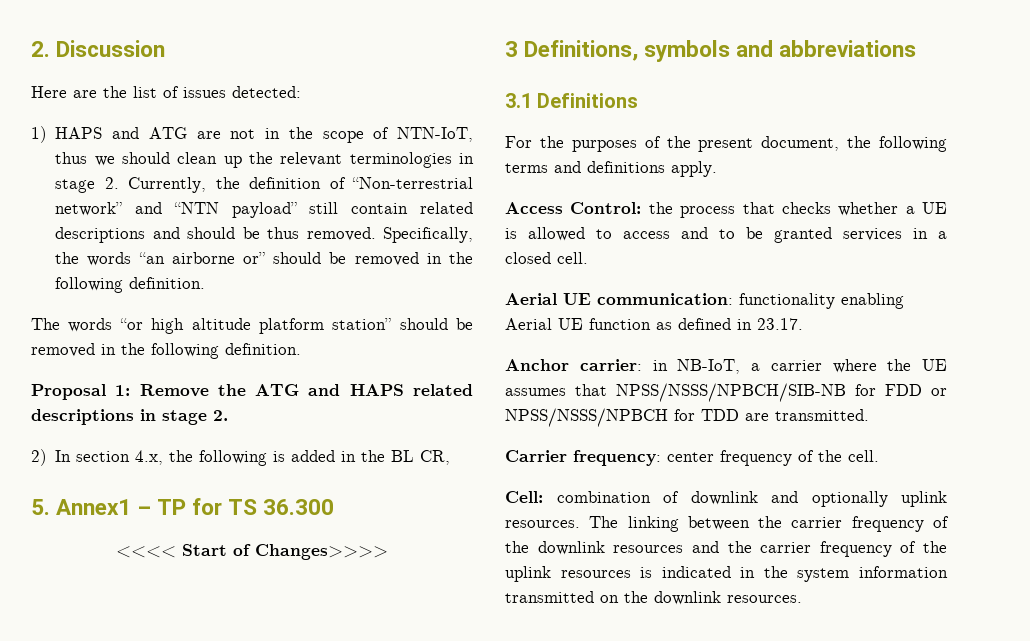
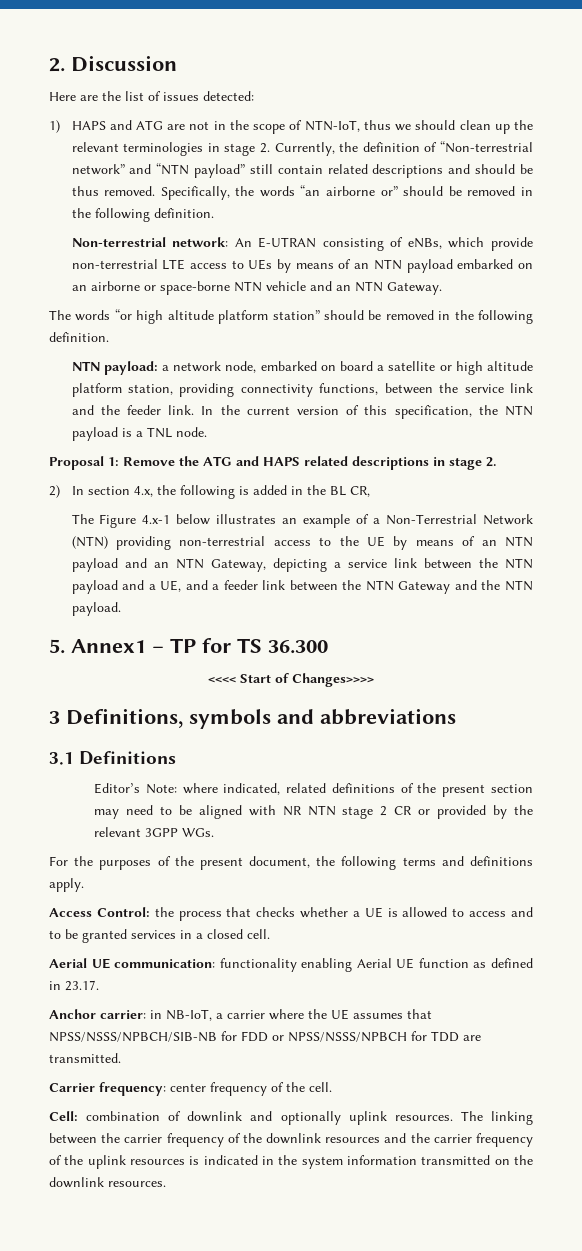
+ Non-terrestrial network: An E-UTRAN consisting of eNBs, which provide non-terrestrial LTE access to UEs by means of an NTN payload embarked on an airborne or space-borne NTN vehicle and an NTN Gateway.
+ NTN payload: a network node, embarked on board a satellite or high altitude platform station, providing connectivity functions, between the service link and the feeder link. In the current version of this specification, the NTN payload is a TNL node.
+ The Figure 4.x-1 below illustrates an example of a Non-Terrestrial Network (NTN) providing non-terrestrial access to the UE by means of an NTN payload and an NTN Gateway, depicting a service link between the NTN payload and a UE, and a feeder link between the NTN Gateway and the NTN payload.
+ Editor’s Note: where indicated, related definitions of the present section may need to be aligned with NR NTN stage 2 CR or provided by the relevant 3GPP WGs.

